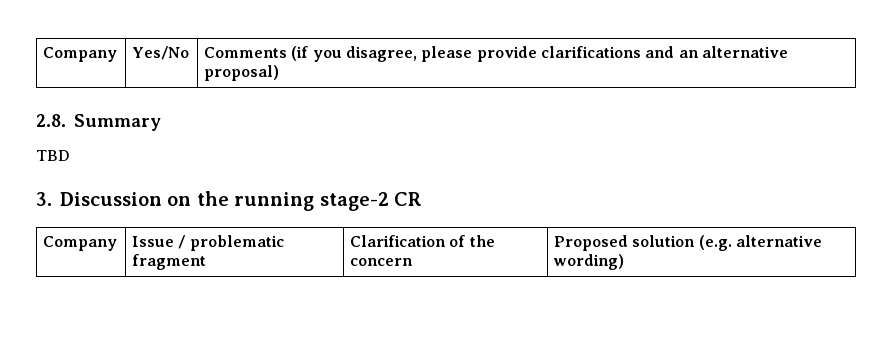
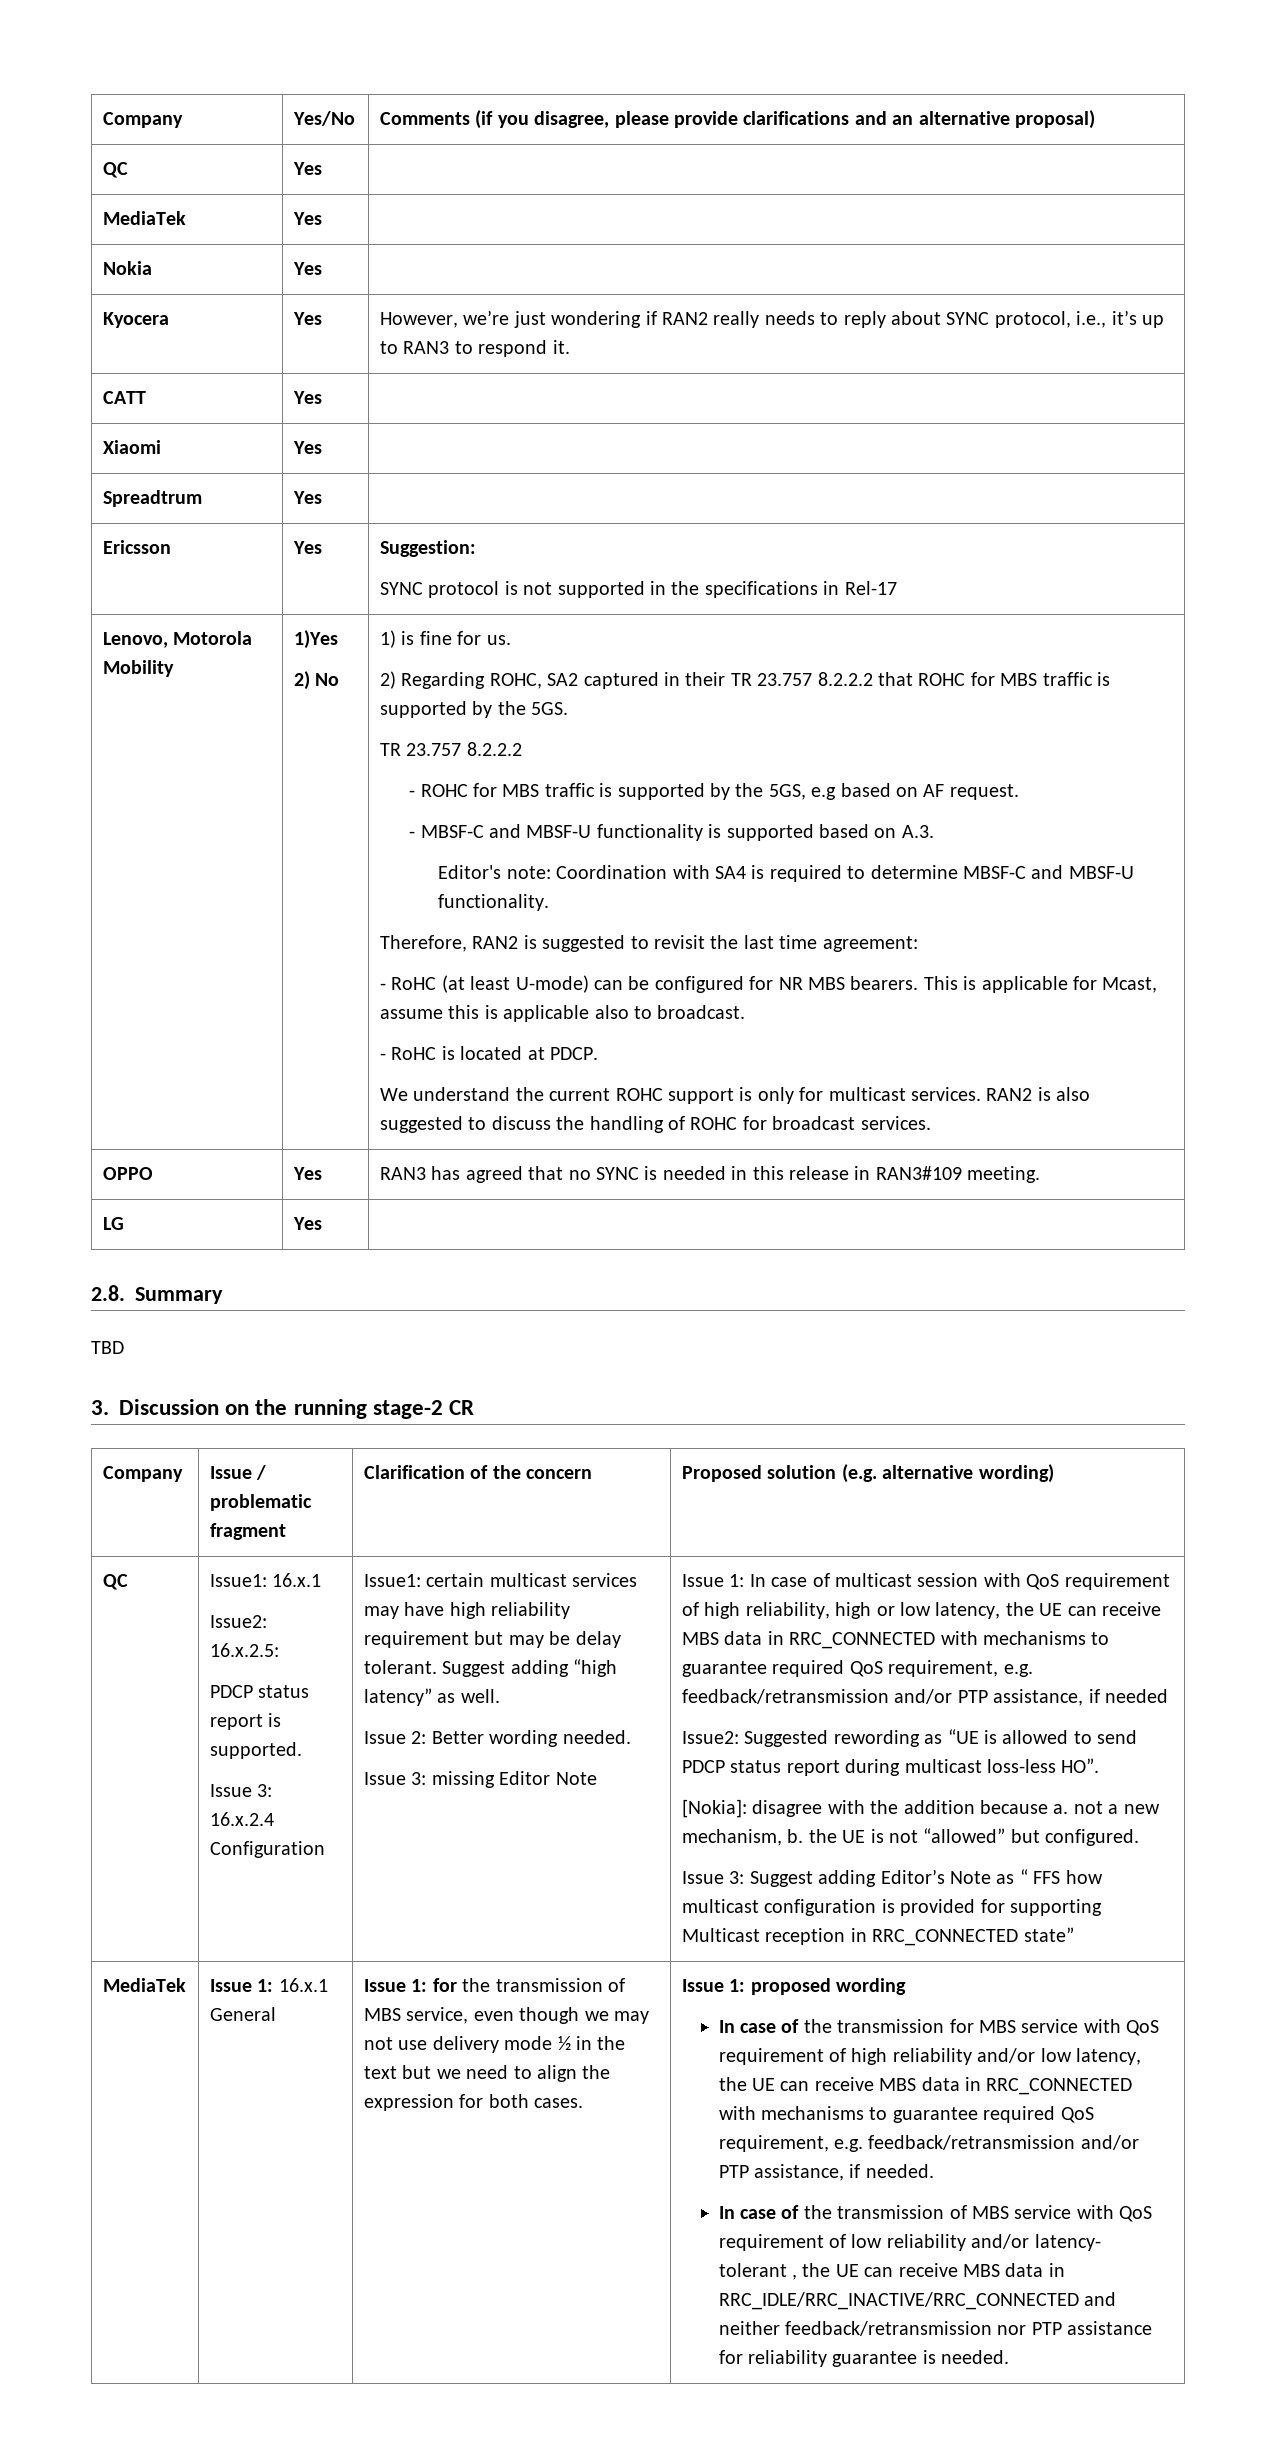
+ QC | Yes |
+ MediaTek | Yes |
+ Nokia | Yes |
+ Kyocera | Yes | However, we’re just wondering if RAN2 really needs to reply about SYNC protocol, i.e., it’s up to RAN3 to respond it.
+ CATT | Yes |
+ Xiaomi | Yes |
+ Spreadtrum | Yes |
+ Ericsson | Yes | Suggestion:
+ SYNC protocol is not supported in the specifications in Rel-17
+ Lenovo, Motorola Mobility | 1)Yes
+ 2) No | 1) is fine for us.
+ 2) Regarding ROHC, SA2 captured in their TR 23.757 8.2.2.2 that ROHC for MBS traffic is supported by the 5GS.
+ TR 23.757 8.2.2.2
+ - ROHC for MBS traffic is supported by the 5GS, e.g based on AF request.
+ - MBSF-C and MBSF-U functionality is supported based on A.3.
+ Editor's note: Coordination with SA4 is required to determine MBSF-C and MBSF-U functionality.
+ Therefore, RAN2 is suggested to revisit the last time agreement:
+ - RoHC (at least U-mode) can be configured for NR MBS bearers. This is applicable for Mcast, assume this is applicable also to broadcast.
+ - RoHC is located at PDCP.
+ We understand the current ROHC support is only for multicast services. RAN2 is also suggested to discuss the handling of ROHC for broadcast services.
+ OPPO | Yes | RAN3 has agreed that no SYNC is needed in this release in RAN3#109 meeting.
+ LG | Yes |
+ QC | Issue1: 16.x.1
+ Issue2: 16.x.2.5:
+ PDCP status report is supported.
+ Issue 3: 16.x.2.4 Configuration | Issue1: certain multicast services may have high reliability requirement but may be delay tolerant. Suggest adding “high latency” as well.
+ Issue 2: Better wording needed.
+ Issue 3: missing Editor Note | Issue 1: In case of multicast session with QoS requirement of high reliability, high or low latency, the UE can receive MBS data in RRC_CONNECTED with mechanisms to guarantee required QoS requirement, e.g. feedback/retransmission and/or PTP assistance, if needed
+ Issue2: Suggested rewording as “UE is allowed to send PDCP status report during multicast loss-less HO”.
+ [Nokia]: disagree with the addition because a. not a new mechanism, b. the UE is not “allowed” but configured.
+ Issue 3: Suggest adding Editor’s Note as “ FFS how multicast configuration is provided for supporting Multicast reception in RRC_CONNECTED state”
+ MediaTek | Issue 1: 16.x.1 General | Issue 1: for the transmission of MBS service, even though we may not use delivery mode ½ in the text but we need to align the expression for both cases. | Issue 1: proposed wording
+ In case of the transmission for MBS service with QoS requirement of high reliability and/or low latency, the UE can receive MBS data in RRC_CONNECTED with mechanisms to guarantee required QoS requirement, e.g. feedback/retransmission and/or PTP assistance, if needed.
+ In case of the transmission of MBS service with QoS requirement of low reliability and/or latency- tolerant , the UE can receive MBS data in RRC_IDLE/RRC_INACTIVE/RRC_CONNECTED and neither feedback/retransmission nor PTP assistance for reliability guarantee is needed.

